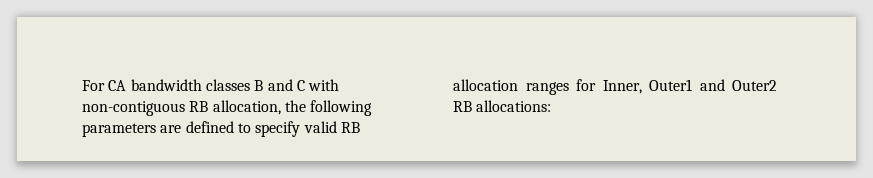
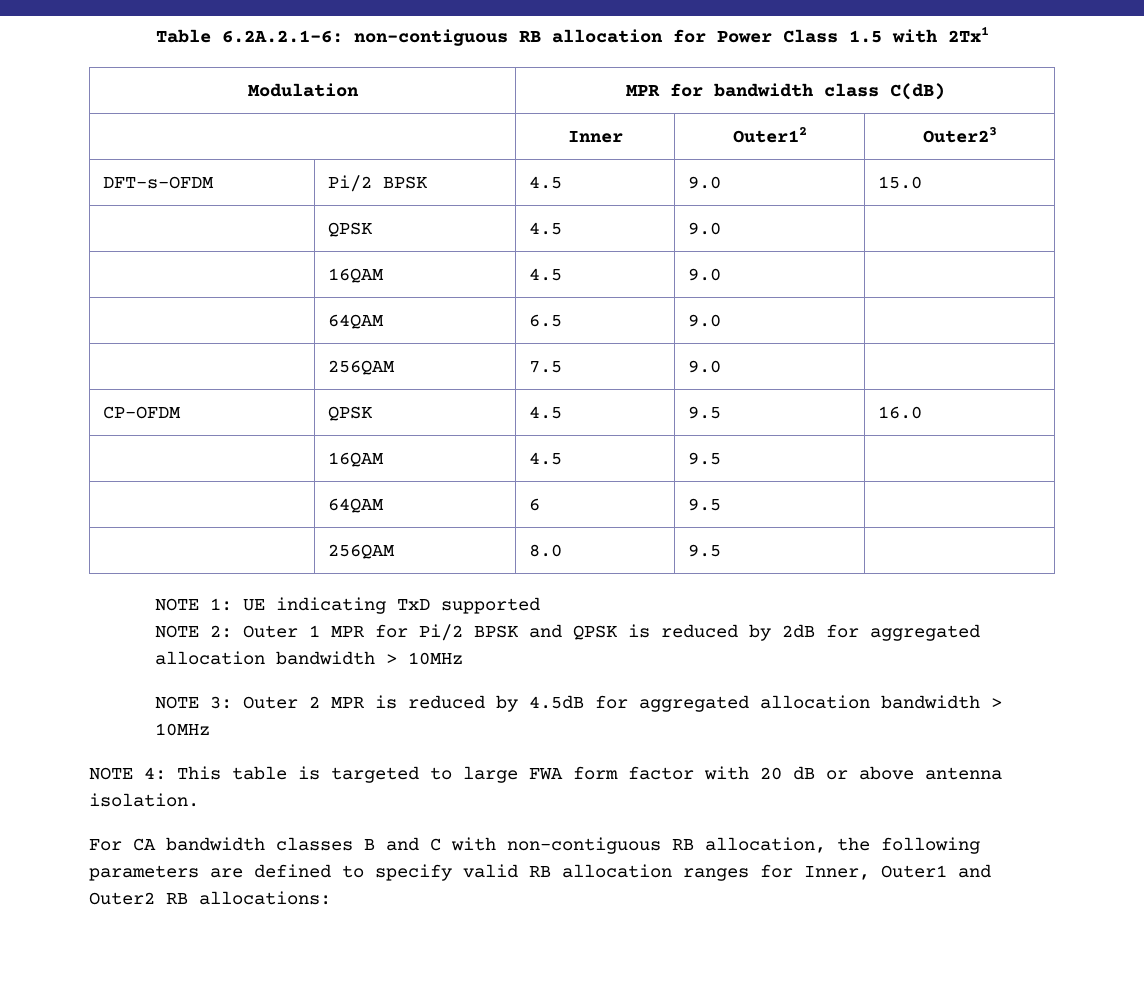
+ Table 6.2A.2.1-6: non-contiguous RB allocation for Power Class 1.5 with 2Tx1
+ Modulation | MPR for bandwidth class C(dB)
+ | Inner | Outer12 | Outer23
+ DFT-s-OFDM | Pi/2 BPSK | 4.5 | 9.0 | 15.0
+ | QPSK | 4.5 | 9.0 |
+ | 16QAM | 4.5 | 9.0 |
+ | 64QAM | 6.5 | 9.0 |
+ | 256QAM | 7.5 | 9.0 |
+ CP-OFDM | QPSK | 4.5 | 9.5 | 16.0
+ | 16QAM | 4.5 | 9.5 |
+ | 64QAM | 6 | 9.5 |
+ | 256QAM | 8.0 | 9.5 |
+ NOTE 1: UE indicating TxD supported
+ NOTE 2: Outer 1 MPR for Pi/2 BPSK and QPSK is reduced by 2dB for aggregated allocation bandwidth > 10MHz
+ NOTE 3: Outer 2 MPR is reduced by 4.5dB for aggregated allocation bandwidth > 10MHz
+ NOTE 4: This table is targeted to large FWA form factor with 20 dB or above antenna isolation.

